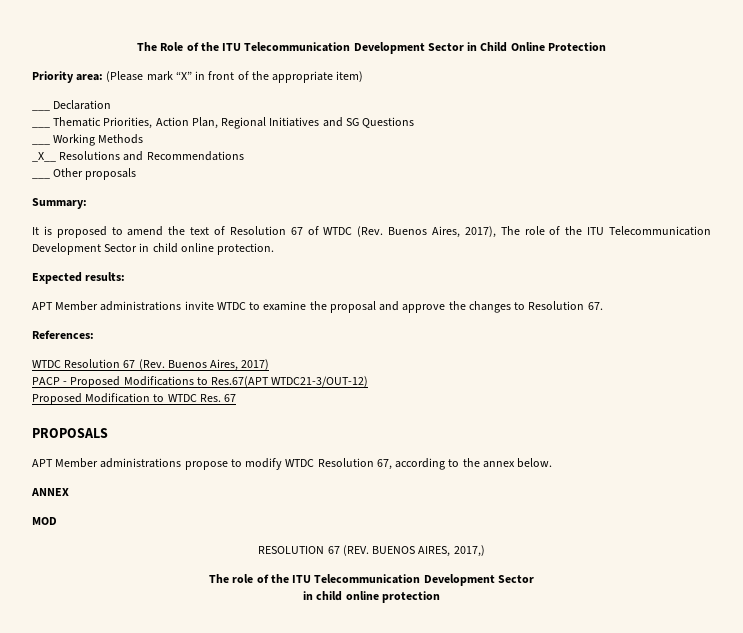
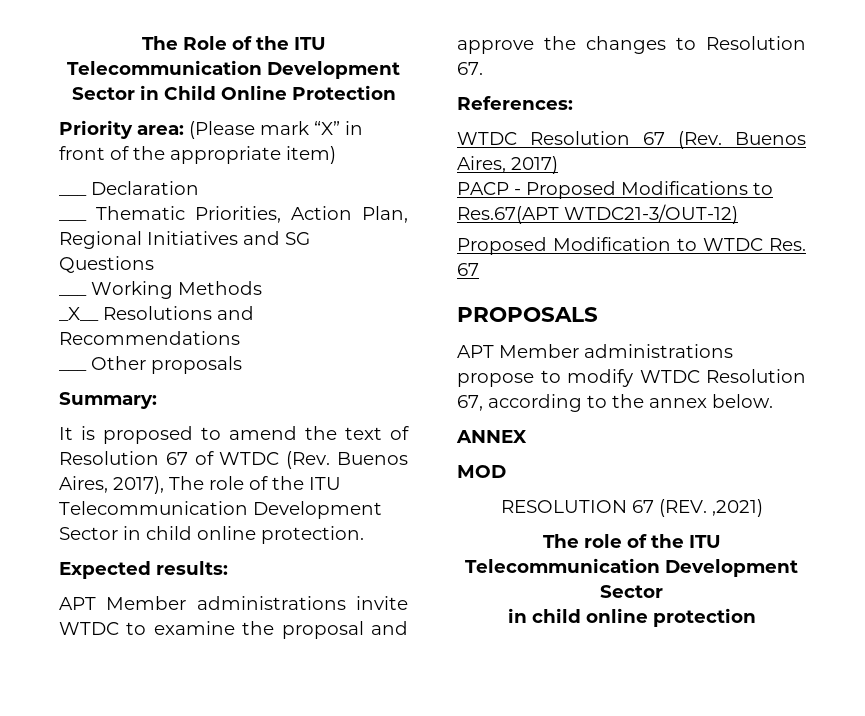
- RESOLUTION 67 (REV. BUENOS AIRES, 2017,)
+ RESOLUTION 67 (REV. ,2021)

